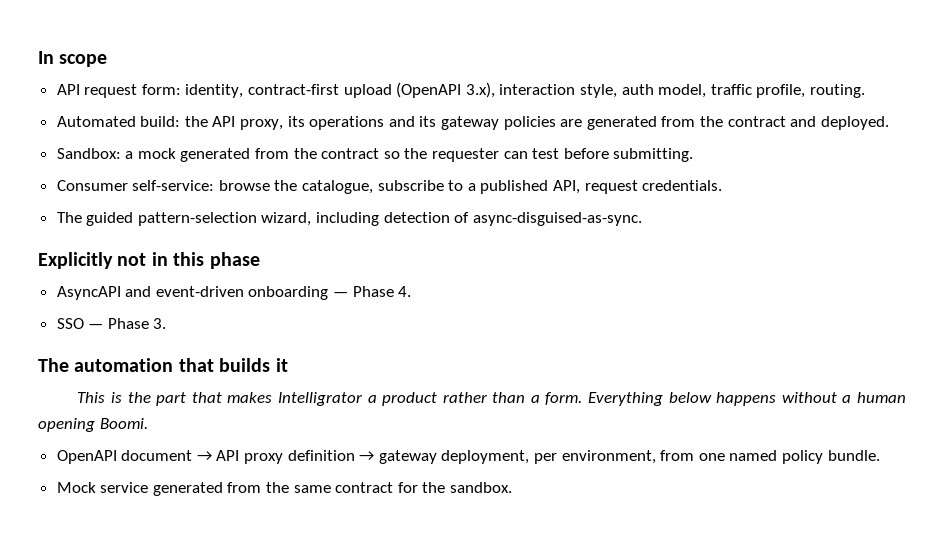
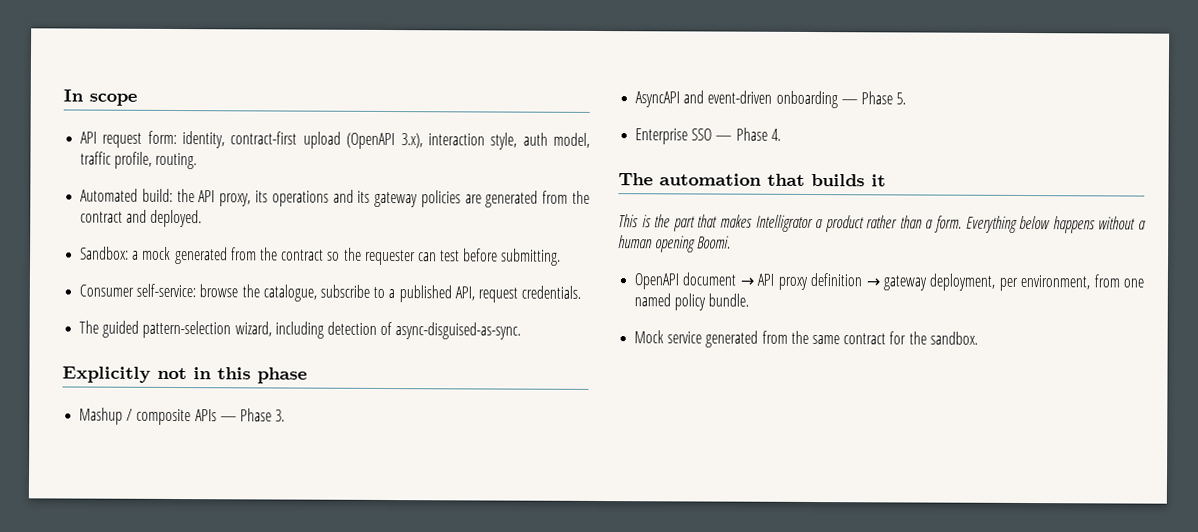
+ Mashup / composite APIs — Phase 3.
- AsyncAPI and event-driven onboarding — Phase 4.
- SSO — Phase 3.
+ AsyncAPI and event-driven onboarding — Phase 5.
+ Enterprise SSO — Phase 4.

